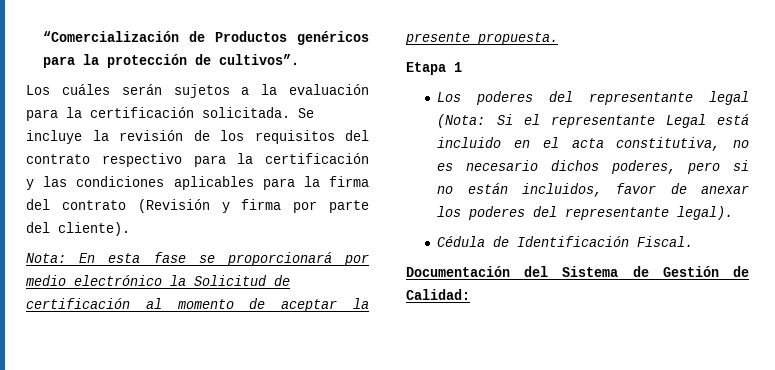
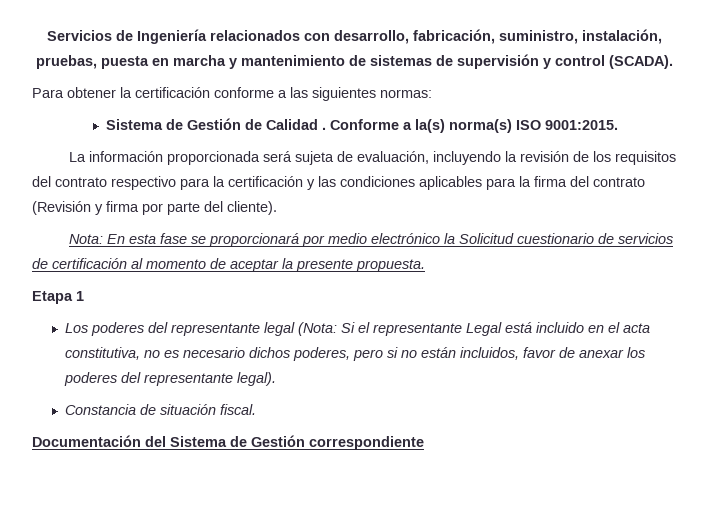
- “Comercialización de Productos genéricos para la protección de cultivos”.
- Los cuáles serán sujetos a la evaluación para la certificación solicitada. Se incluye la revisión de los requisitos del contrato respectivo para la certificación y las condiciones aplicables para la firma del contrato (Revisión y firma por parte del cliente).
+ Servicios de Ingeniería relacionados con desarrollo, fabricación, suministro, instalación, pruebas, puesta en marcha y mantenimiento de sistemas de supervisión y control (SCADA).
+ Para obtener la certificación conforme a las siguientes normas:
+ Sistema de Gestión de Calidad . Conforme a la(s) norma(s) ISO 9001:2015.
+ La información proporcionada será sujeta de evaluación, incluyendo la revisión de los requisitos del contrato respectivo para la certificación y las condiciones aplicables para la firma del contrato (Revisión y firma por parte del cliente).
- Nota: En esta fase se proporcionará por medio electrónico la Solicitud de certificación al momento de aceptar la presente propuesta.
+ Nota: En esta fase se proporcionará por medio electrónico la Solicitud cuestionario de servicios de certificación al momento de aceptar la presente propuesta.
- Cédula de Identificación Fiscal.
+ Constancia de situación fiscal.
- Documentación del Sistema de Gestión de Calidad:
+ Documentación del Sistema de Gestión correspondiente

